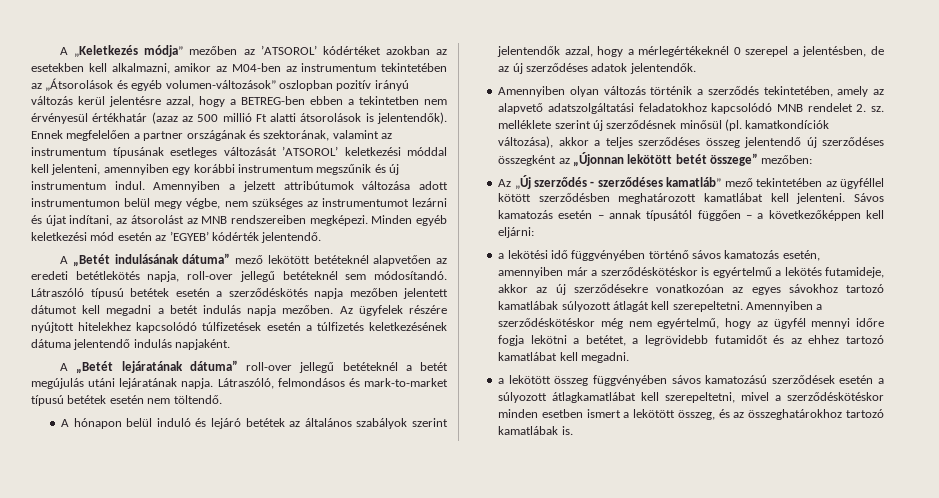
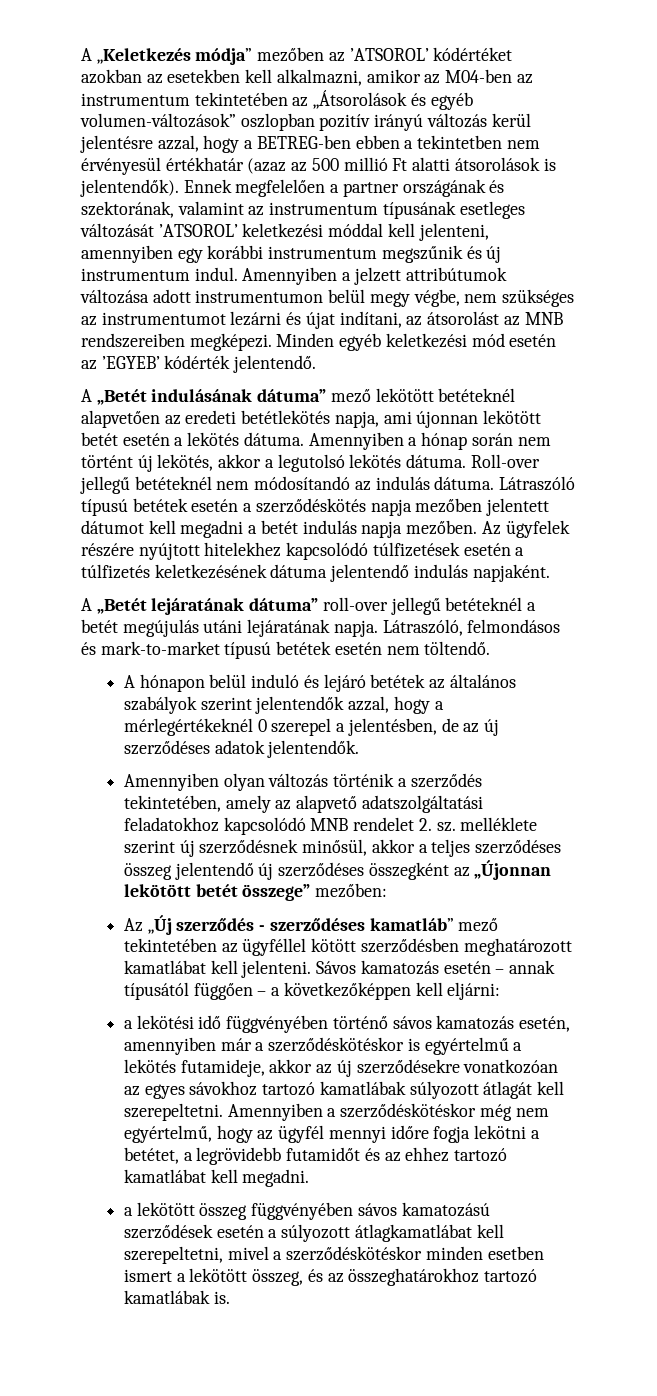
- A „Betét indulásának dátuma” mező lekötött betéteknél alapvetően az eredeti betétlekötés napja, roll-over jellegű betéteknél sem módosítandó.
+ A „Betét indulásának dátuma” mező lekötött betéteknél alapvetően az eredeti betétlekötés napja, ami újonnan lekötött betét esetén a lekötés dátuma. Amennyiben a hónap során nem történt új lekötés, akkor a legutolsó lekötés dátuma. Roll-over jellegű betéteknél nem módosítandó az indulás dátuma.
- Amennyiben olyan változás történik a szerződés tekintetében, amely az alapvető adatszolgáltatási feladatokhoz kapcsolódó MNB rendelet 2. sz. melléklete szerint új szerződésnek minősül (pl. kamatkondíciók változása), akkor a teljes szerződéses összeg jelentendő új szerződéses összegként az „Újonnan lekötött betét összege” mezőben:
+ Amennyiben olyan változás történik a szerződés tekintetében, amely az alapvető adatszolgáltatási feladatokhoz kapcsolódó MNB rendelet 2. sz. melléklete szerint új szerződésnek minősül, akkor a teljes szerződéses összeg jelentendő új szerződéses összegként az „Újonnan lekötött betét összege” mezőben:

